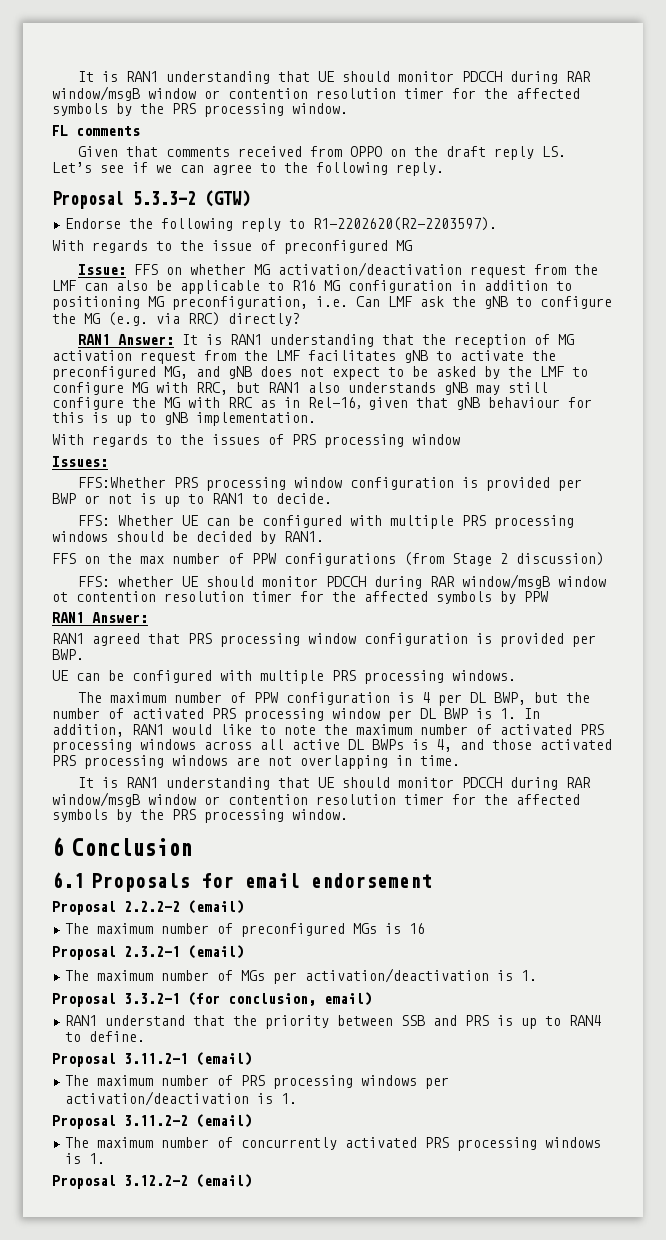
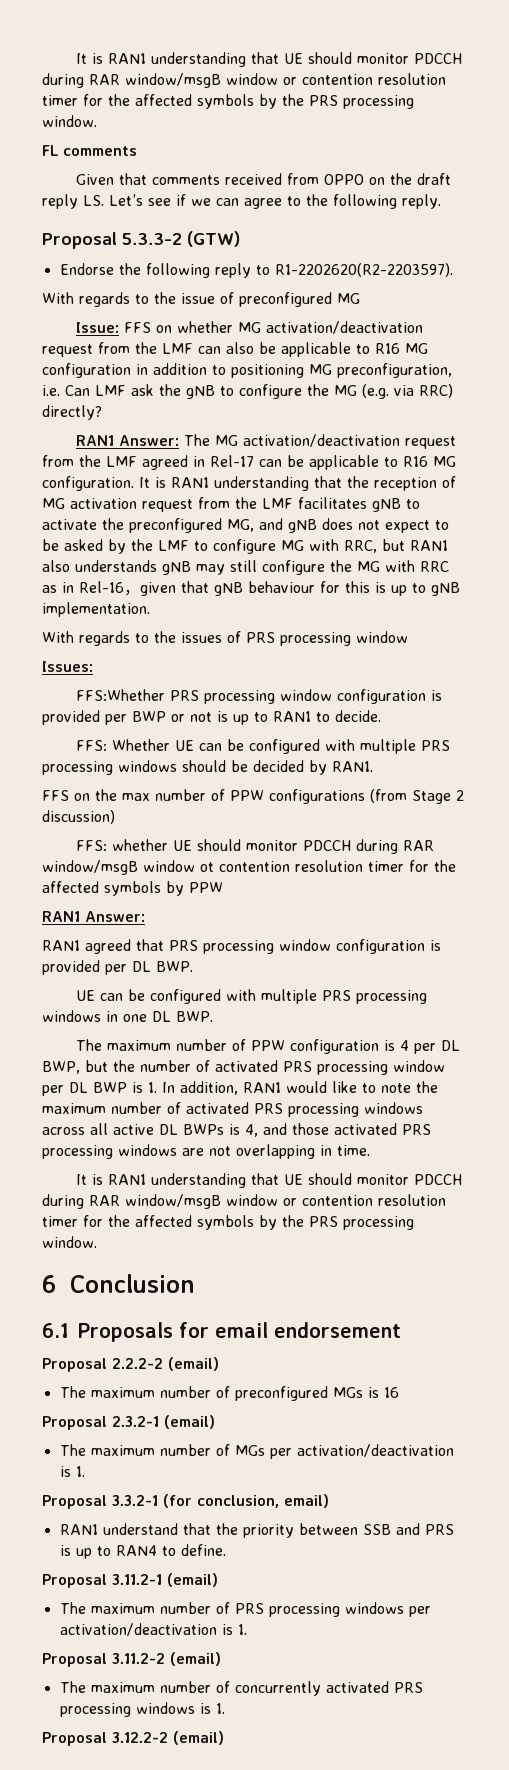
+ The MG activation/deactivation request from the LMF agreed in Rel-17 can be applicable to R16 MG configuration.
- RAN1 agreed that PRS processing window configuration is provided per BWP.
+ RAN1 agreed that PRS processing window configuration is provided per DL BWP.
- UE can be configured with multiple PRS processing windows.
+ UE can be configured with multiple PRS processing windows in one DL BWP.

